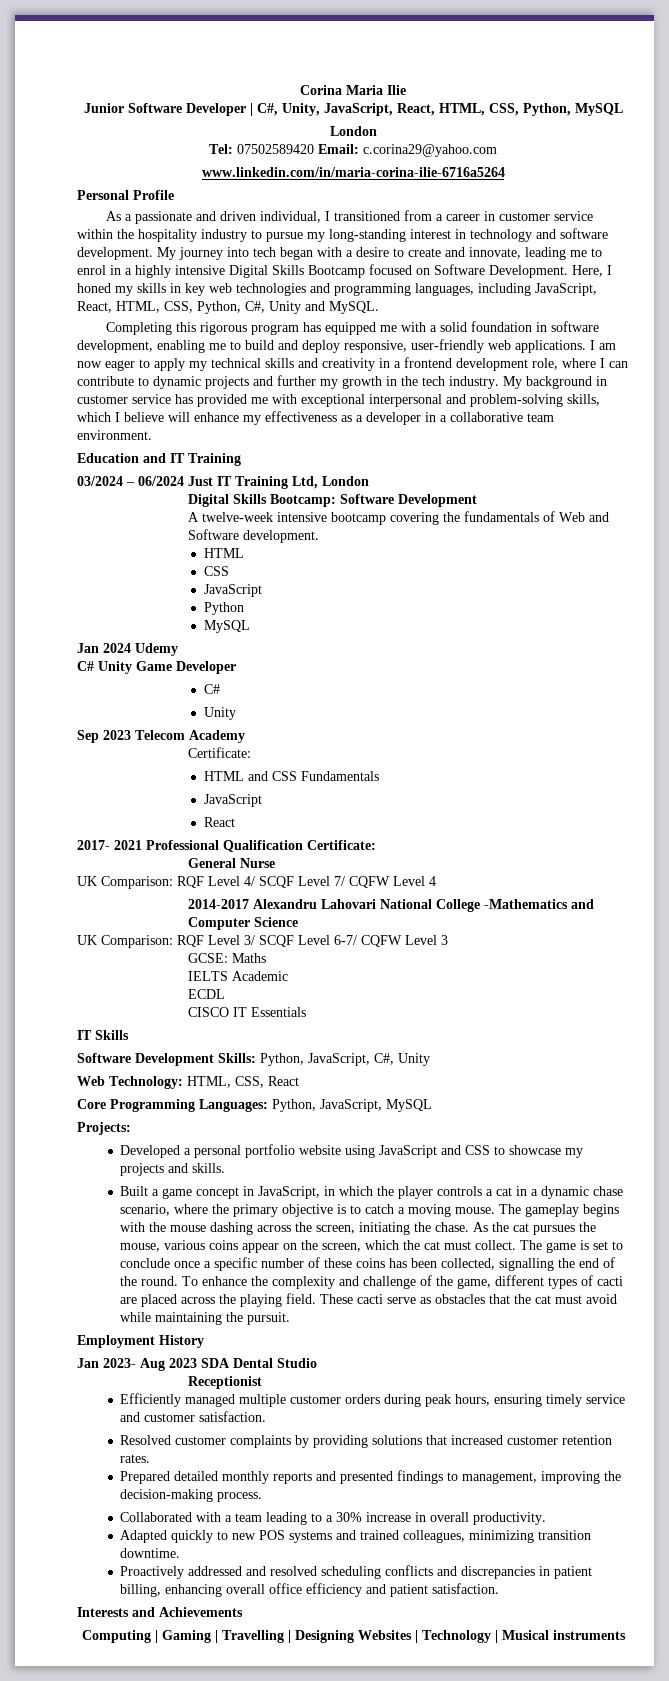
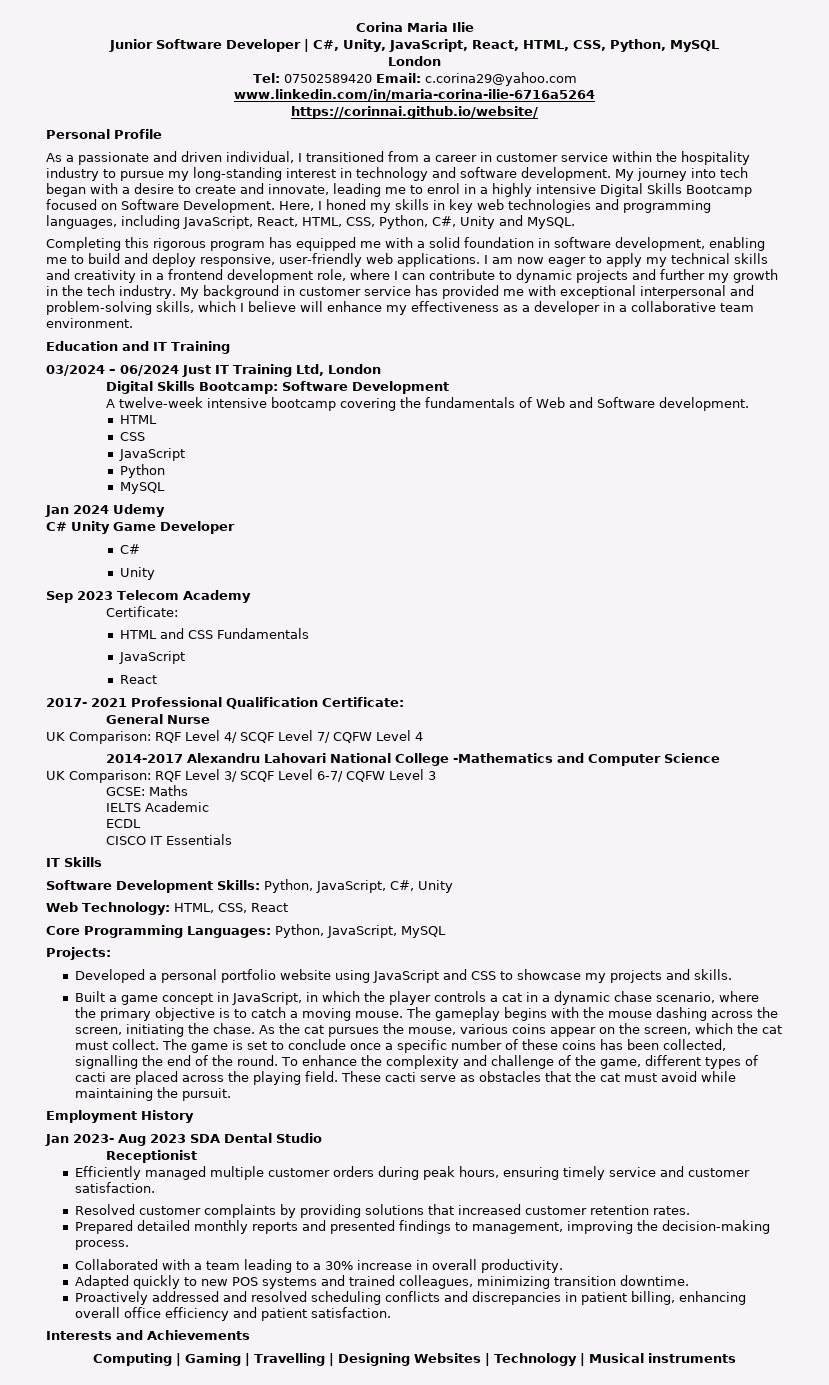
+ https://corinnai.github.io/website/

